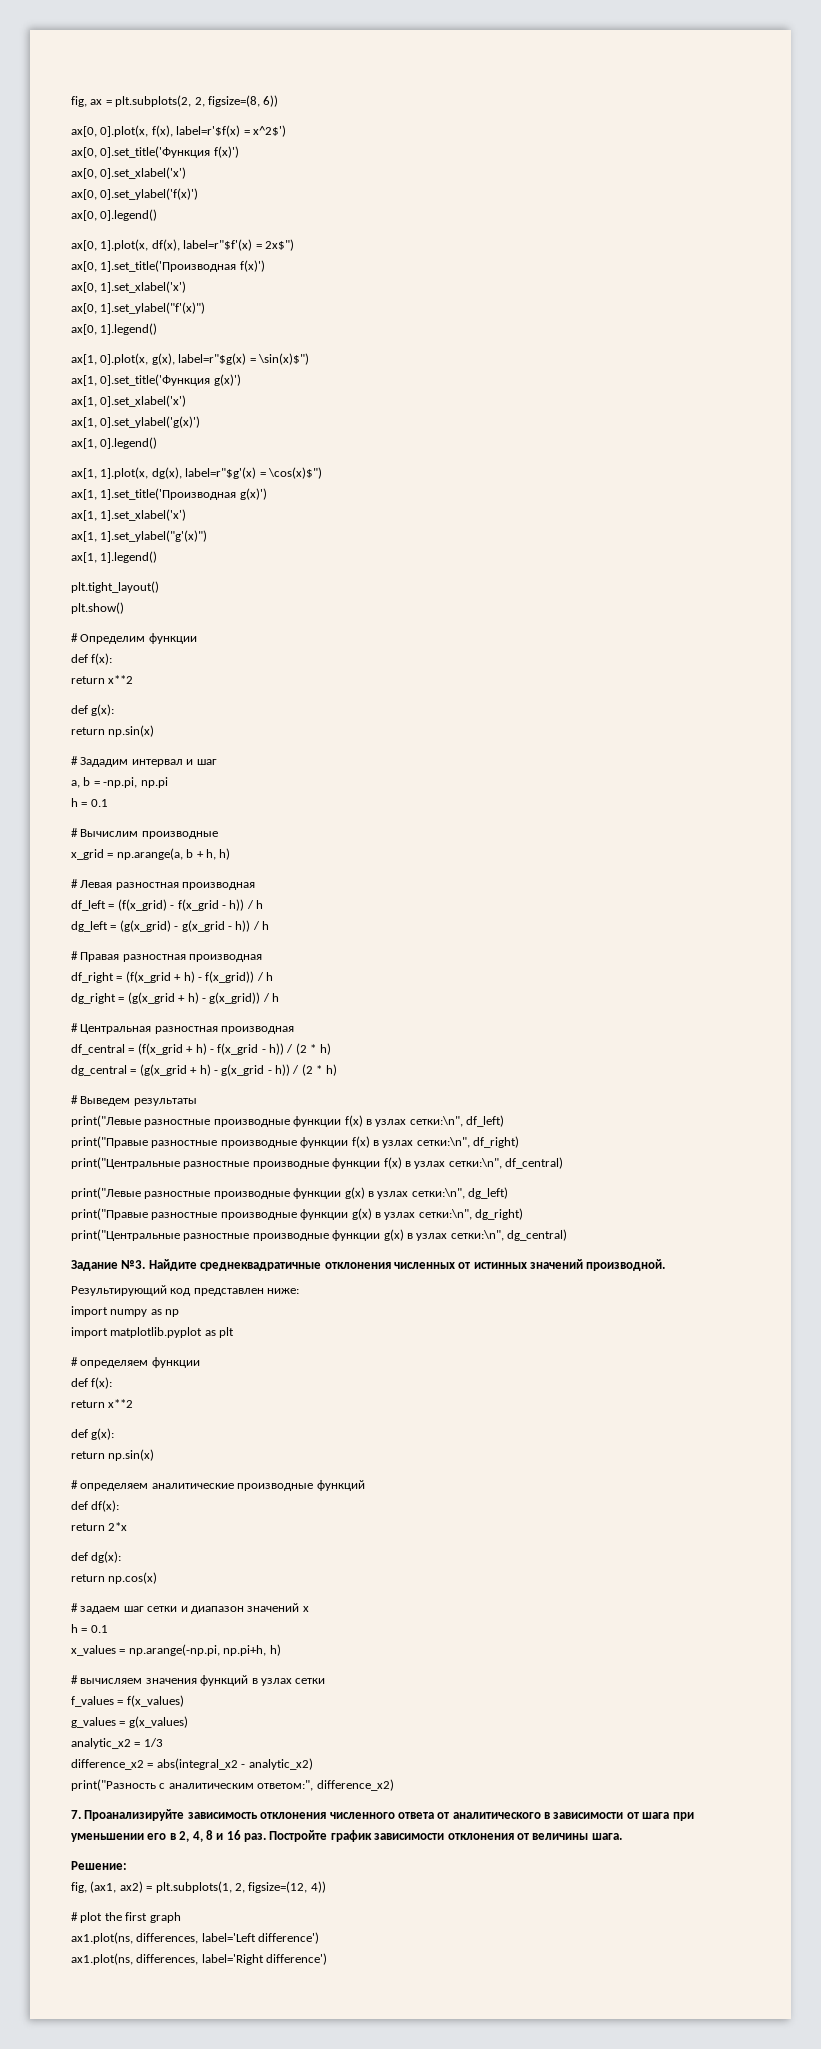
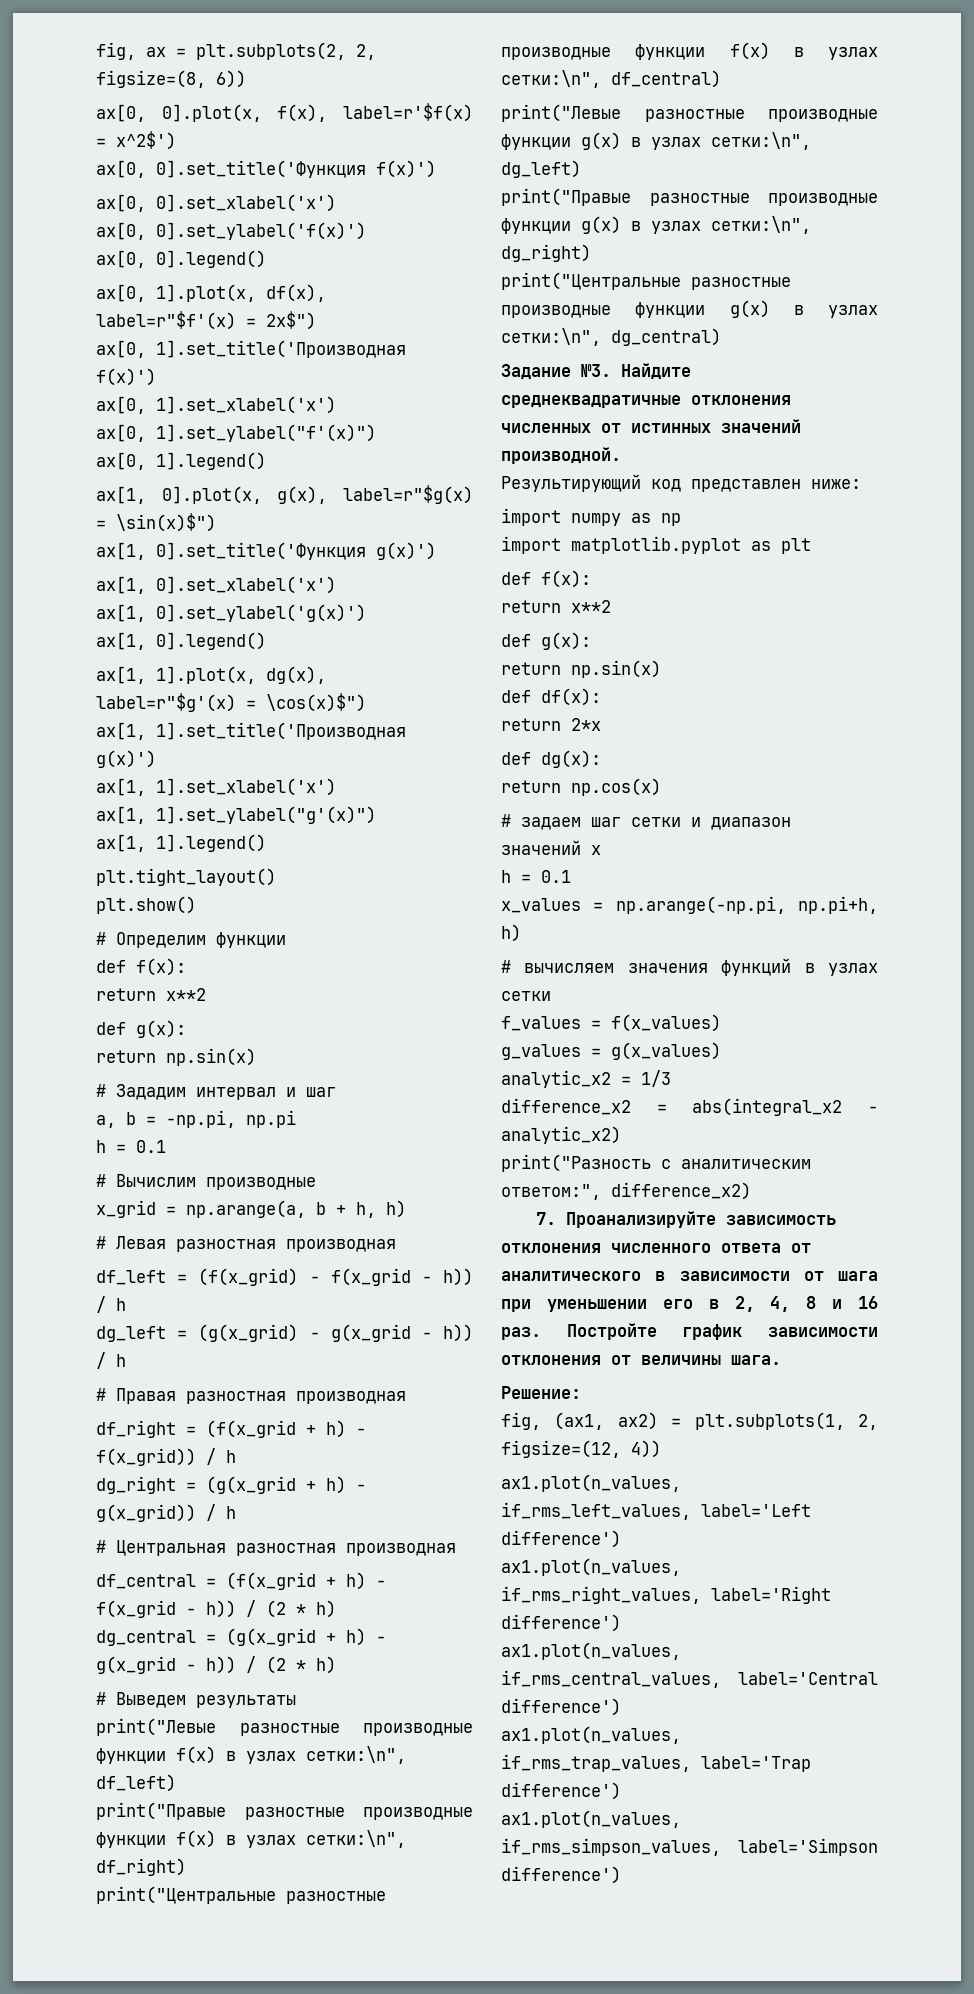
  import matplotlib.pyplot as plt
- # определяем функции
  def f(x):
  return x**2
  def g(x):
  return np.sin(x)
- # определяем аналитические производные функций
- # plot the first graph
- ax1.plot(ns, differences, label='Left difference')
+ ax1.plot(n_values, if_rms_left_values, label='Left difference')
- ax1.plot(ns, differences, label='Right difference')
+ ax1.plot(n_values, if_rms_right_values, label='Right difference')
+ ax1.plot(n_values, if_rms_central_values, label='Central difference')
+ ax1.plot(n_values, if_rms_trap_values, label='Trap difference')
+ ax1.plot(n_values, if_rms_simpson_values, label='Simpson difference')

